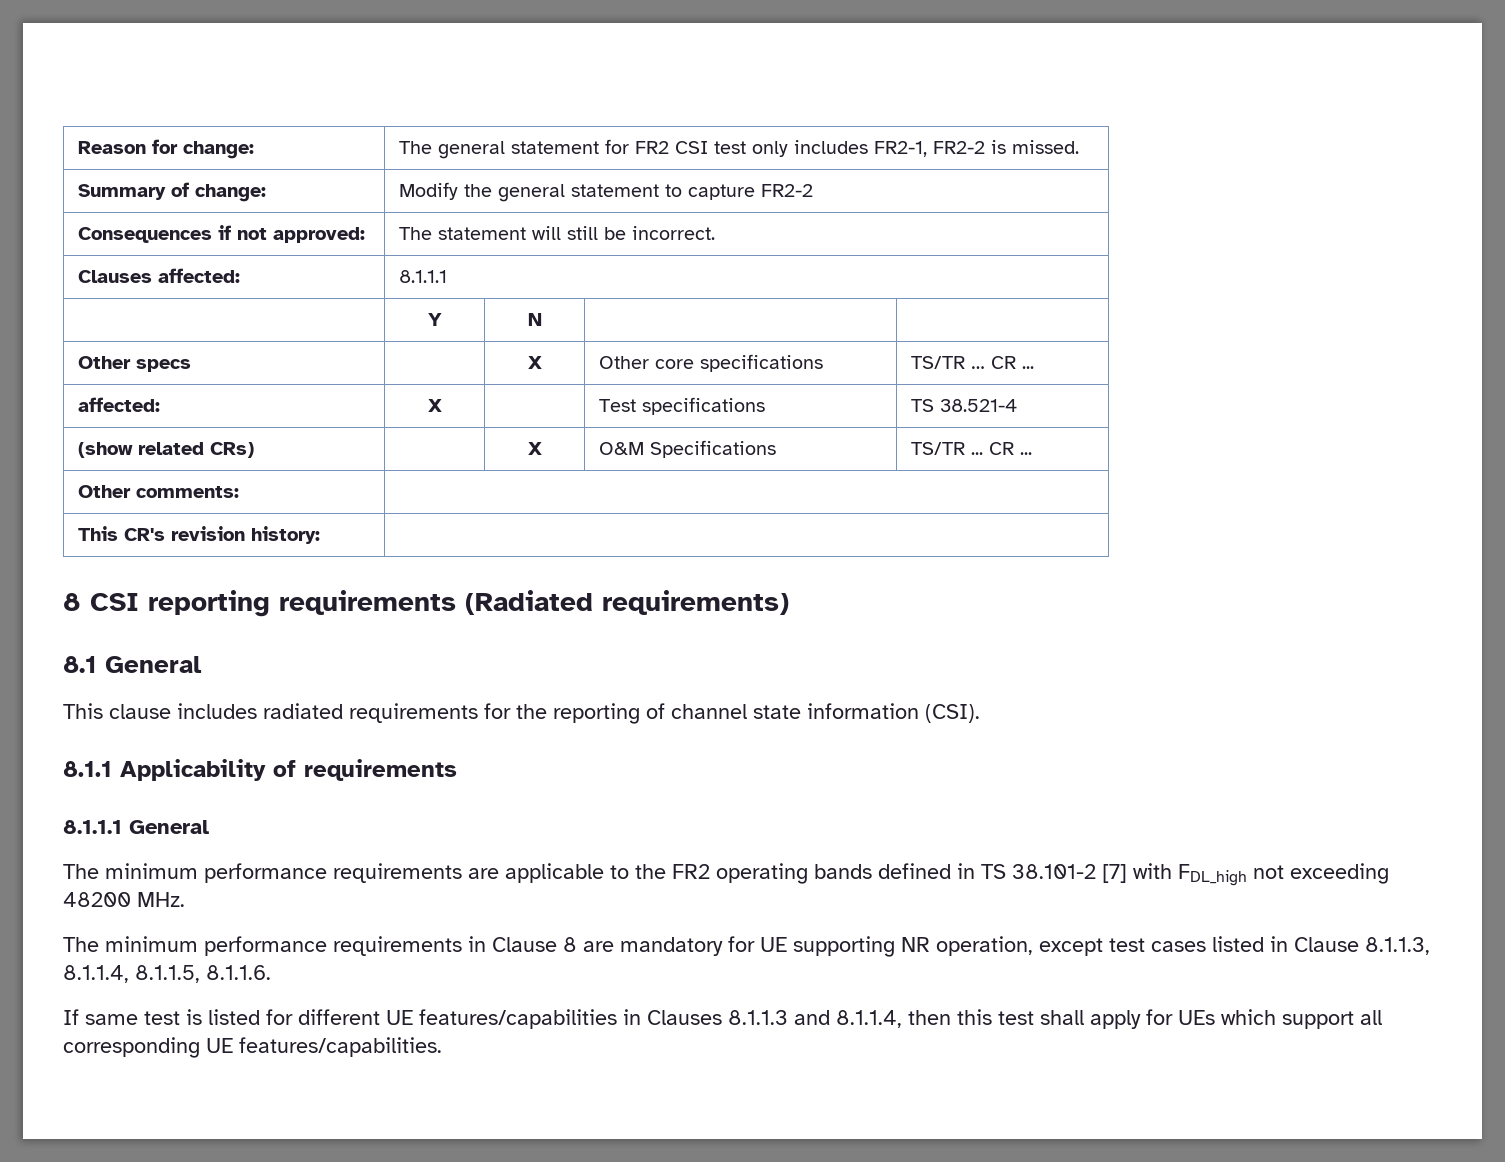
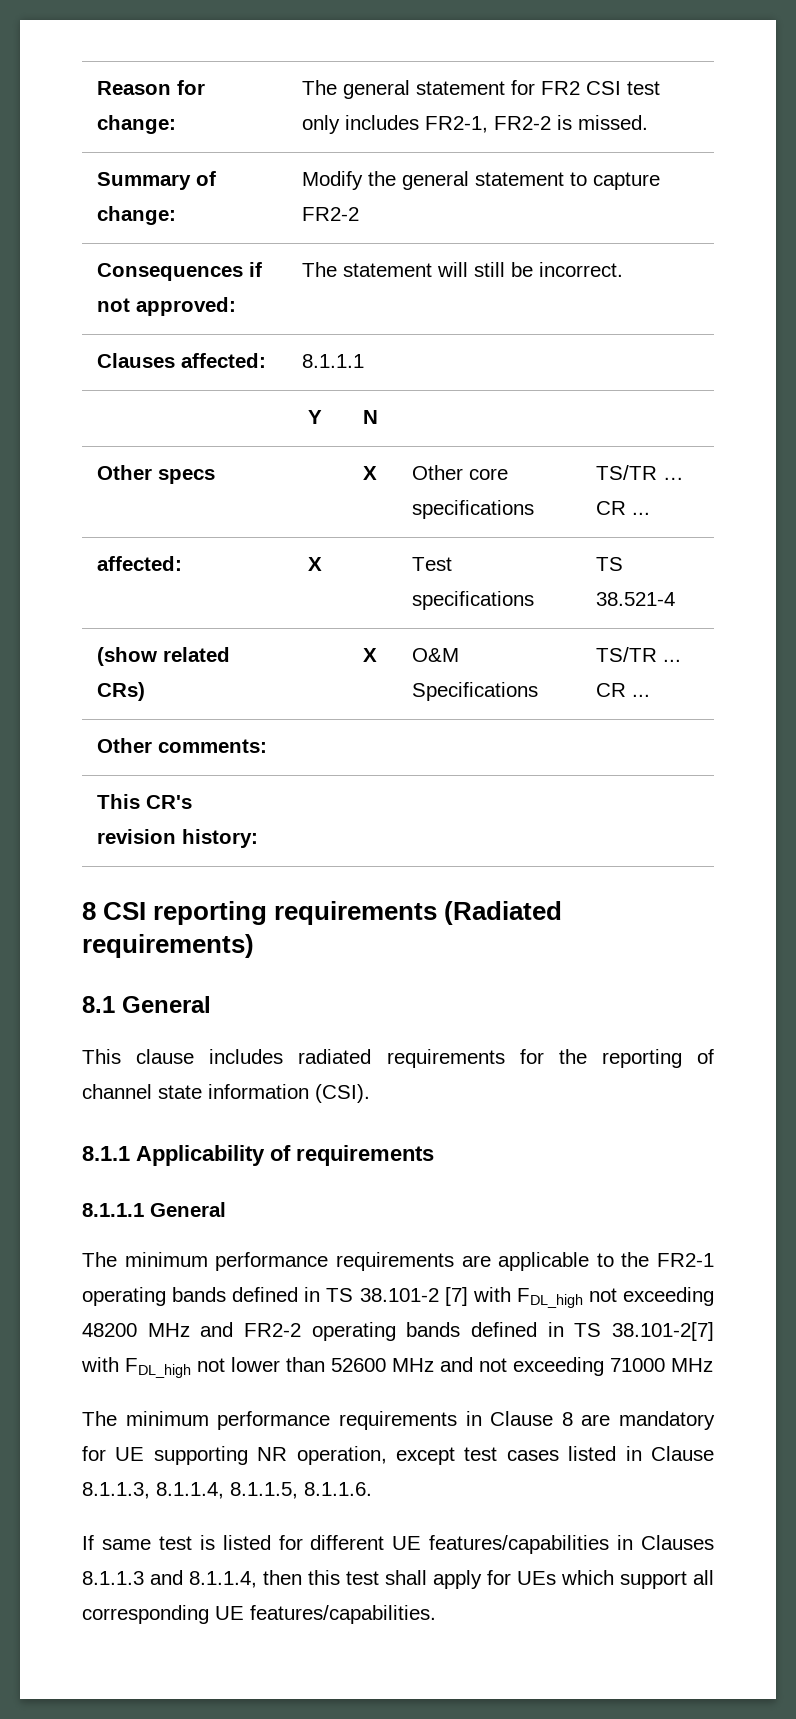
- The minimum performance requirements are applicable to the FR2 operating bands defined in TS 38.101-2 [7] with FDL_high not exceeding 48200 MHz.
+ The minimum performance requirements are applicable to the FR2-1 operating bands defined in TS 38.101-2 [7] with FDL_high not exceeding 48200 MHz and FR2-2 operating bands defined in TS 38.101-2[7] with FDL_high not lower than 52600 MHz and not exceeding 71000 MHz

